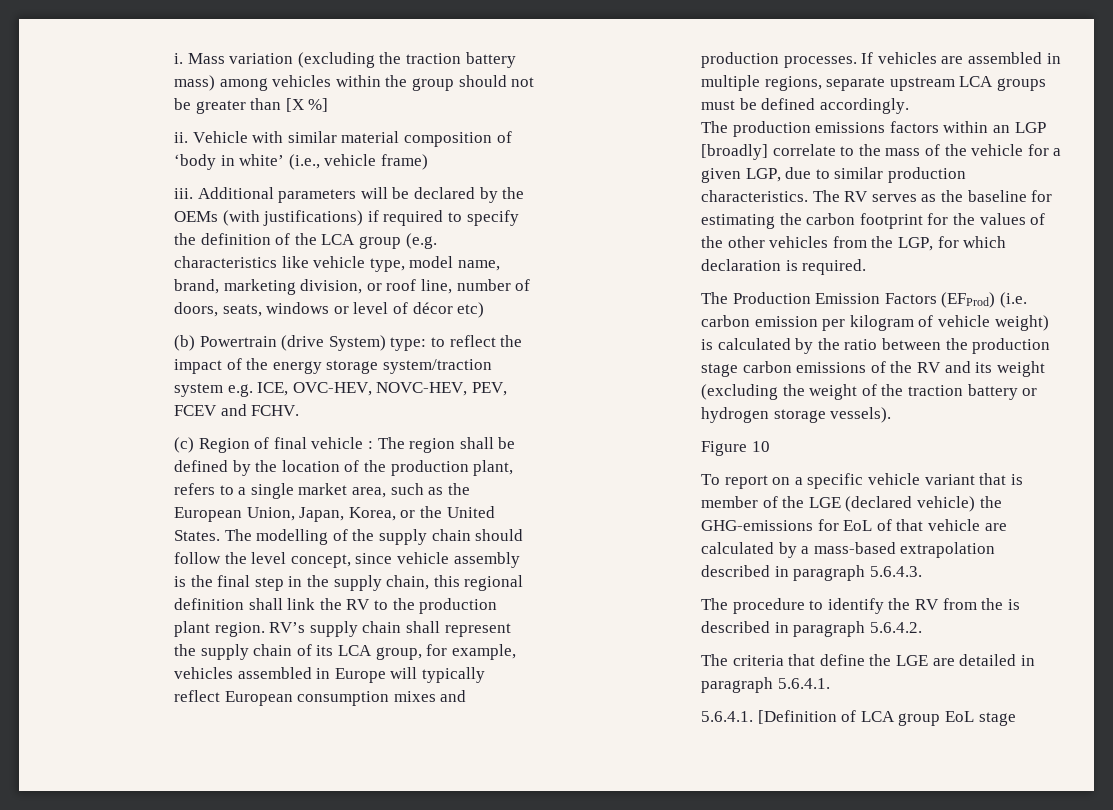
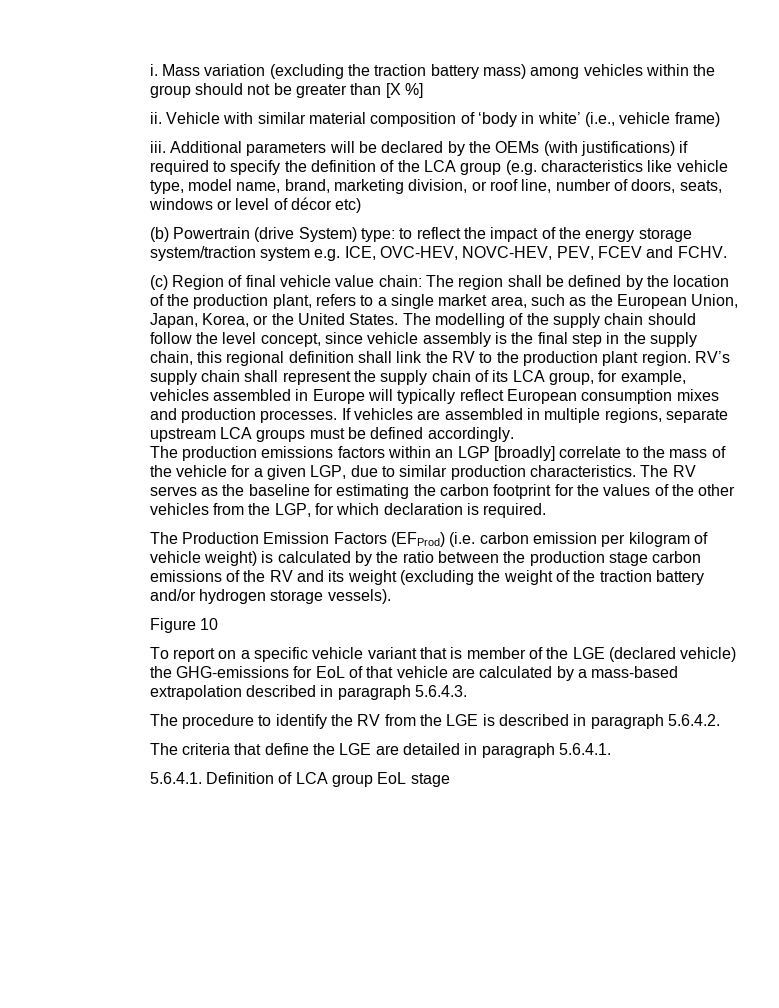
- (c) Region of final vehicle : The region shall be defined by the location of the production plant, refers to a single market area, such as the European Union, Japan, Korea, or the United States.
+ (c) Region of final vehicle value chain: The region shall be defined by the location of the production plant, refers to a single market area, such as the European Union, Japan, Korea, or the United States.
- The Production Emission Factors (EFProd) (i.e. carbon emission per kilogram of vehicle weight) is calculated by the ratio between the production stage carbon emissions of the RV and its weight (excluding the weight of the traction battery or hydrogen storage vessels).
+ The Production Emission Factors (EFProd) (i.e. carbon emission per kilogram of vehicle weight) is calculated by the ratio between the production stage carbon emissions of the RV and its weight (excluding the weight of the traction battery and/or hydrogen storage vessels).
- The procedure to identify the RV from the is described in paragraph 5.6.4.2.
+ The procedure to identify the RV from the LGE is described in paragraph 5.6.4.2.
- 5.6.4.1. [Definition of LCA group EoL stage
+ 5.6.4.1. Definition of LCA group EoL stage

